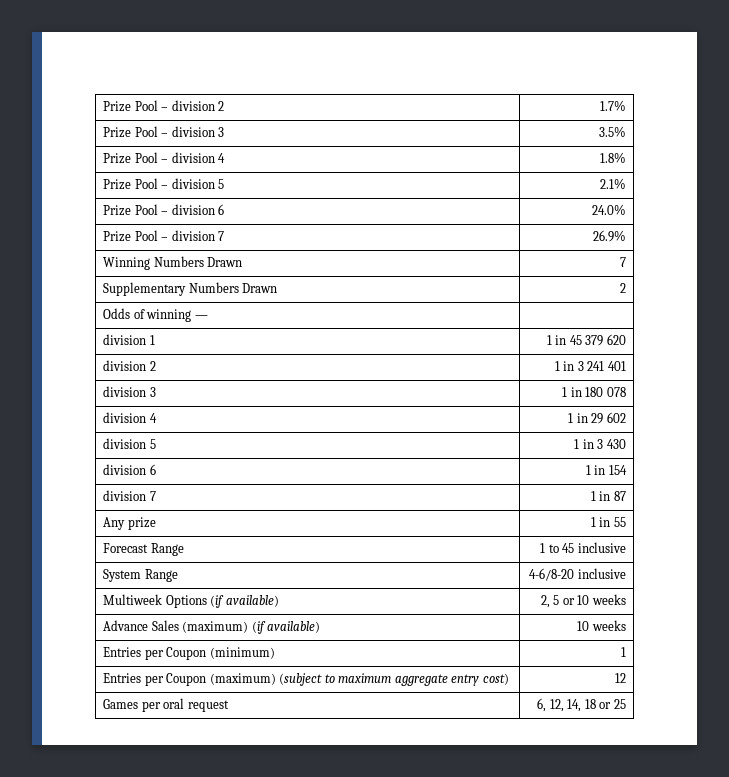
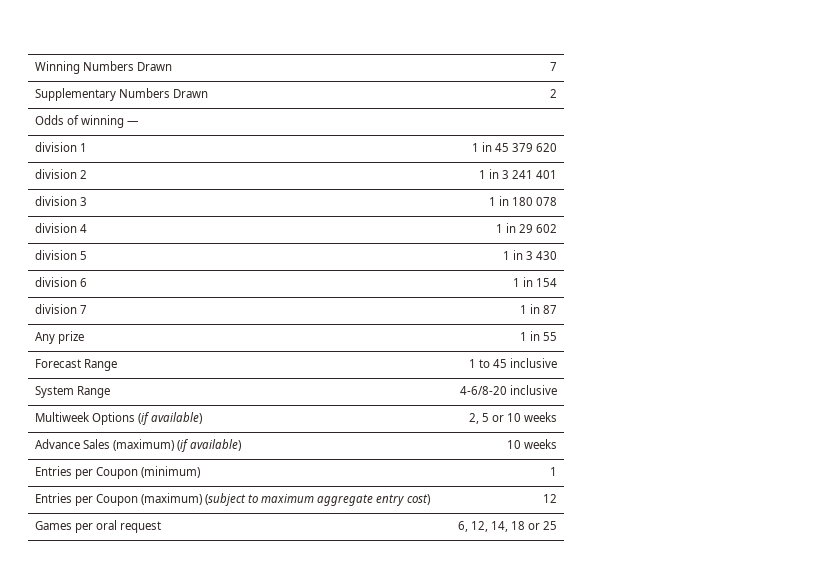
- Prize Pool – division 2 | 1.7%
- Prize Pool – division 3 | 3.5%
- Prize Pool – division 4 | 1.8%
- Prize Pool – division 5 | 2.1%
- Prize Pool – division 6 | 24.0%
- Prize Pool – division 7 | 26.9%

